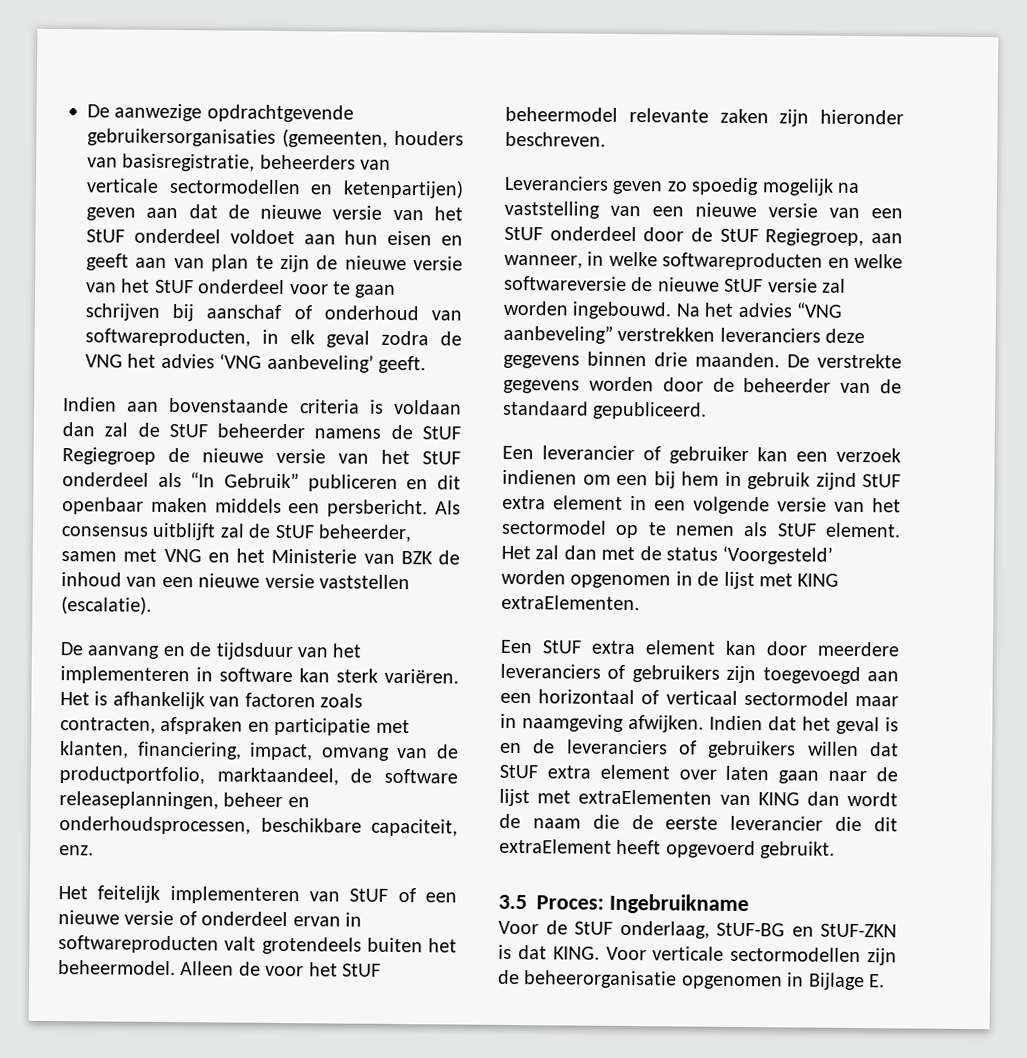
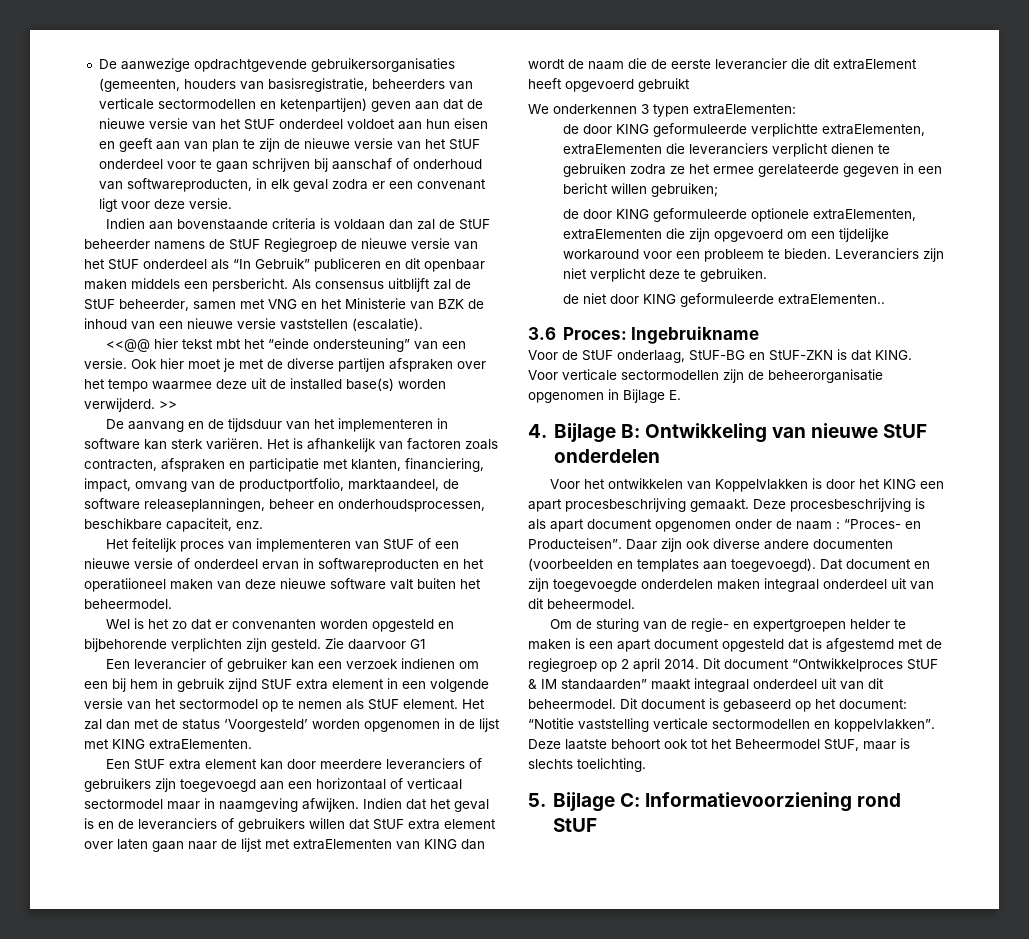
- De aanwezige opdrachtgevende gebruikersorganisaties (gemeenten, houders van basisregistratie, beheerders van verticale sectormodellen en ketenpartijen) geven aan dat de nieuwe versie van het StUF onderdeel voldoet aan hun eisen en geeft aan van plan te zijn de nieuwe versie van het StUF onderdeel voor te gaan schrijven bij aanschaf of onderhoud van softwareproducten, in elk geval zodra de VNG het advies ‘VNG aanbeveling’ geeft.
+ De aanwezige opdrachtgevende gebruikersorganisaties (gemeenten, houders van basisregistratie, beheerders van verticale sectormodellen en ketenpartijen) geven aan dat de nieuwe versie van het StUF onderdeel voldoet aan hun eisen en geeft aan van plan te zijn de nieuwe versie van het StUF onderdeel voor te gaan schrijven bij aanschaf of onderhoud van softwareproducten, in elk geval zodra er een convenant ligt voor deze versie.
+ <<@@ hier tekst mbt het “einde ondersteuning” van een versie. Ook hier moet je met de diverse partijen afspraken over het tempo waarmee deze uit de installed base(s) worden verwijderd. >>
- Het feitelijk implementeren van StUF of een nieuwe versie of onderdeel ervan in softwareproducten valt grotendeels buiten het beheermodel. Alleen de voor het StUF beheermodel relevante zaken zijn hieronder beschreven.
- Leveranciers geven zo spoedig mogelijk na vaststelling van een nieuwe versie van een StUF onderdeel door de StUF Regiegroep, aan wanneer, in welke softwareproducten en welke softwareversie de nieuwe StUF versie zal worden ingebouwd. Na het advies “VNG aanbeveling” verstrekken leveranciers deze gegevens binnen drie maanden. De verstrekte gegevens worden door de beheerder van de standaard gepubliceerd.
+ Het feitelijk proces van implementeren van StUF of een nieuwe versie of onderdeel ervan in softwareproducten en het operatiioneel maken van deze nieuwe software valt buiten het beheermodel.
+ Wel is het zo dat er convenanten worden opgesteld en bijbehorende verplichten zijn gesteld. Zie daarvoor G1
- Indien dat het geval is en de leveranciers of gebruikers willen dat StUF extra element over laten gaan naar de lijst met extraElementen van KING dan wordt de naam die de eerste leverancier die dit extraElement heeft opgevoerd gebruikt.
- 3.5 Proces: Ingebruikname
+ Indien dat het geval is en de leveranciers of gebruikers willen dat StUF extra element over laten gaan naar de lijst met extraElementen van KING dan wordt de naam die de eerste leverancier die dit extraElement heeft opgevoerd gebruikt
+ We onderkennen 3 typen extraElementen:
+ de door KING geformuleerde verplichtte extraElementen, extraElementen die leveranciers verplicht dienen te gebruiken zodra ze het ermee gerelateerde gegeven in een bericht willen gebruiken;
+ de door KING geformuleerde optionele extraElementen, extraElementen die zijn opgevoerd om een tijdelijke workaround voor een probleem te bieden. Leveranciers zijn niet verplicht deze te gebruiken.
+ de niet door KING geformuleerde extraElementen..
+ 3.6 Proces: Ingebruikname
+ 4. Bijlage B: Ontwikkeling van nieuwe StUF onderdelen
+ Voor het ontwikkelen van Koppelvlakken is door het KING een apart procesbeschrijving gemaakt. Deze procesbeschrijving is als apart document opgenomen onder de naam : “Proces- en Producteisen”. Daar zijn ook diverse andere documenten (voorbeelden en templates aan toegevoegd). Dat document en zijn toegevoegde onderdelen maken integraal onderdeel uit van dit beheermodel.
+ Om de sturing van de regie- en expertgroepen helder te maken is een apart document opgesteld dat is afgestemd met de regiegroep op 2 april 2014. Dit document “Ontwikkelproces StUF & IM standaarden” maakt integraal onderdeel uit van dit beheermodel. Dit document is gebaseerd op het document: “Notitie vaststelling verticale sectormodellen en koppelvlakken”. Deze laatste behoort ook tot het Beheermodel StUF, maar is slechts toelichting.
+ 5. Bijlage C: Informatievoorziening rond StUF

